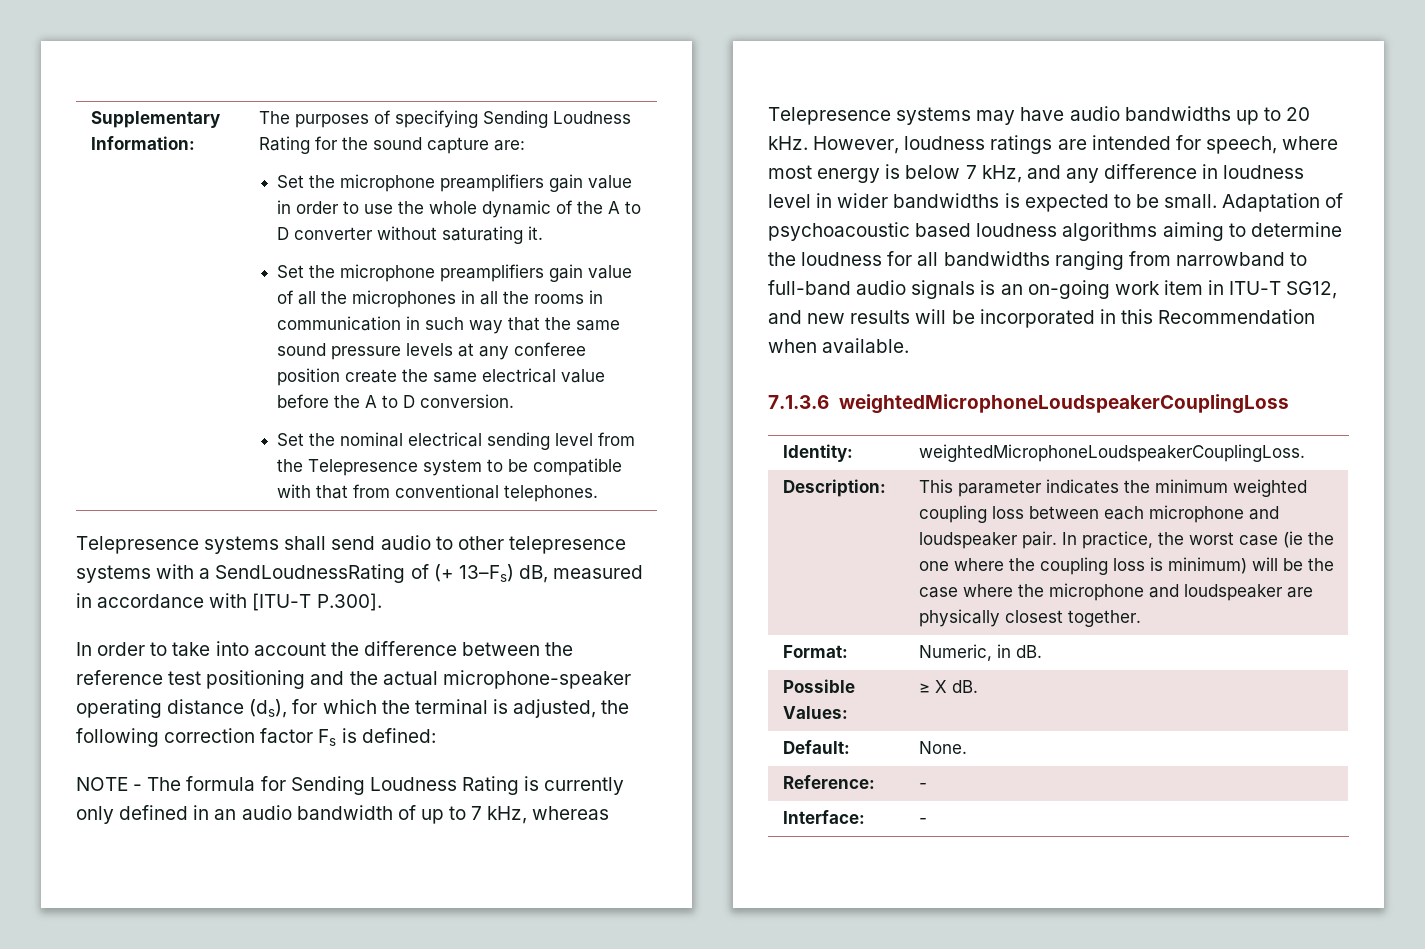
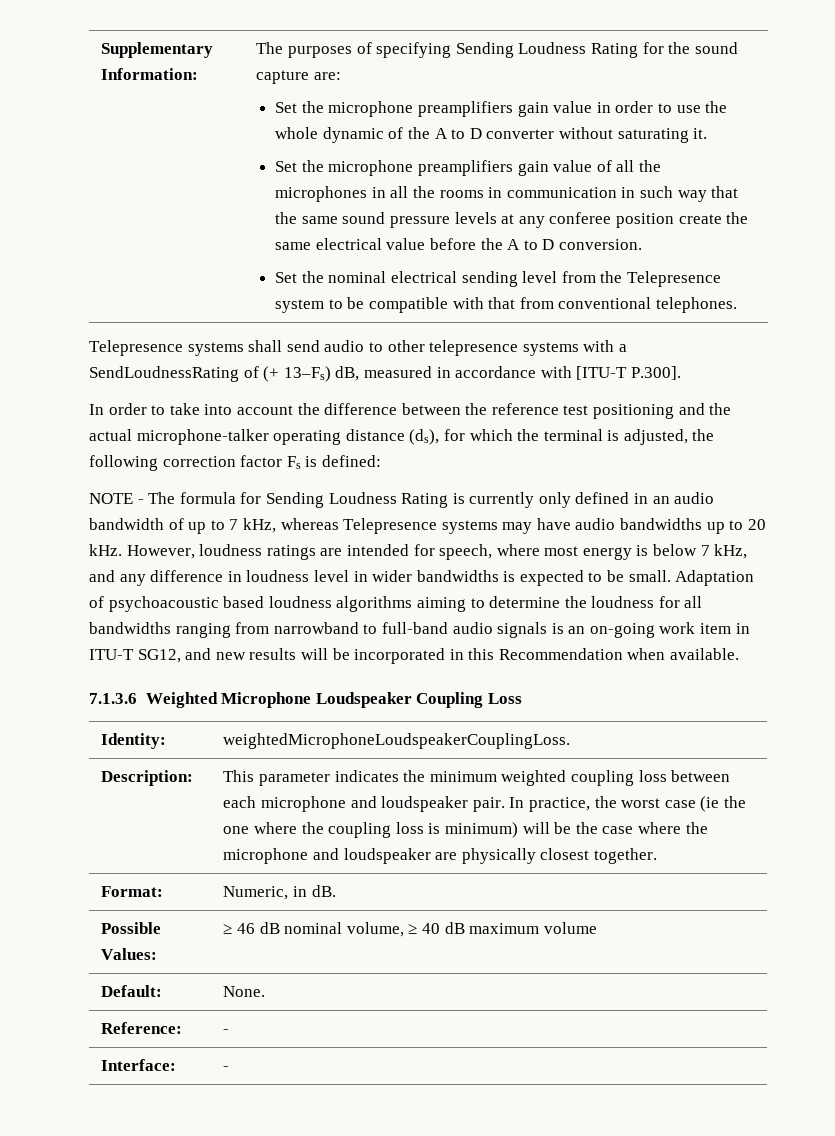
- In order to take into account the difference between the reference test positioning and the actual microphone-speaker operating distance (ds), for which the terminal is adjusted, the following correction factor Fs is defined:
+ In order to take into account the difference between the reference test positioning and the actual microphone-talker operating distance (ds), for which the terminal is adjusted, the following correction factor Fs is defined:
- 7.1.3.6 weightedMicrophoneLoudspeakerCouplingLoss
+ 7.1.3.6 Weighted Microphone Loudspeaker Coupling Loss
- Possible Values: | ≥ X dB.
+ Possible Values: | ≥ 46 dB nominal volume, ≥ 40 dB maximum volume

